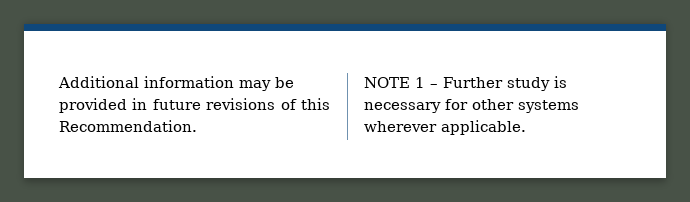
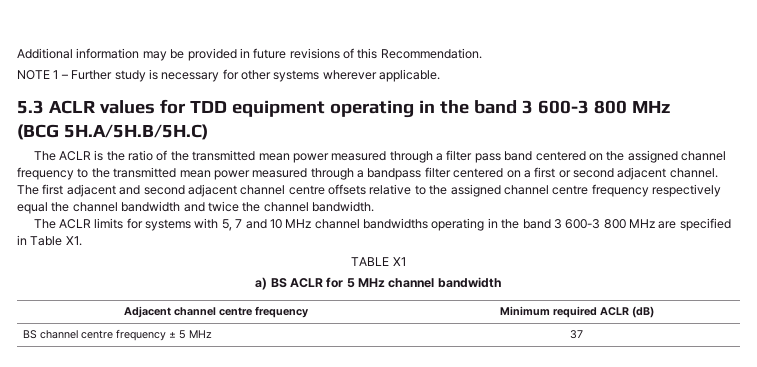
+ 5.3 ACLR values for TDD equipment operating in the band 3 600-3 800 MHz
+ (BCG 5H.A/5H.B/5H.C)
+ The ACLR is the ratio of the transmitted mean power measured through a filter pass band centered on the assigned channel frequency to the transmitted mean power measured through a bandpass filter centered on a first or second adjacent channel. The first adjacent and second adjacent channel centre offsets relative to the assigned channel centre frequency respectively equal the channel bandwidth and twice the channel bandwidth.
+ The ACLR limits for systems with 5, 7 and 10 MHz channel bandwidths operating in the band 3 600-3 800 MHz are specified in Table X1.
+ TABLE X1
+ a) BS ACLR for 5 MHz channel bandwidth
+ Adjacent channel centre frequency | Minimum required ACLR (dB)
+ BS channel centre frequency ± 5 MHz | 37

